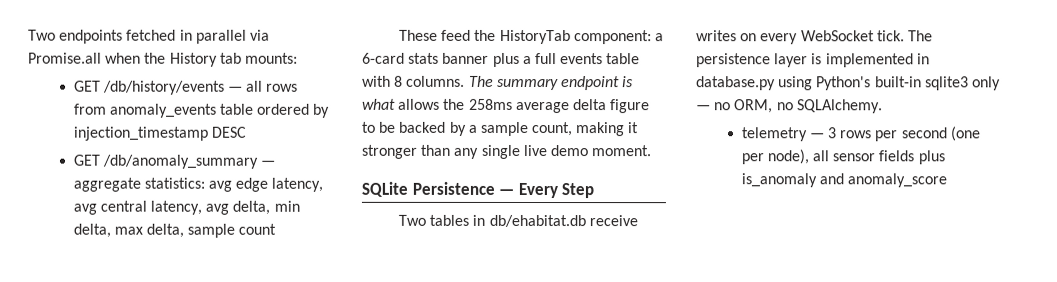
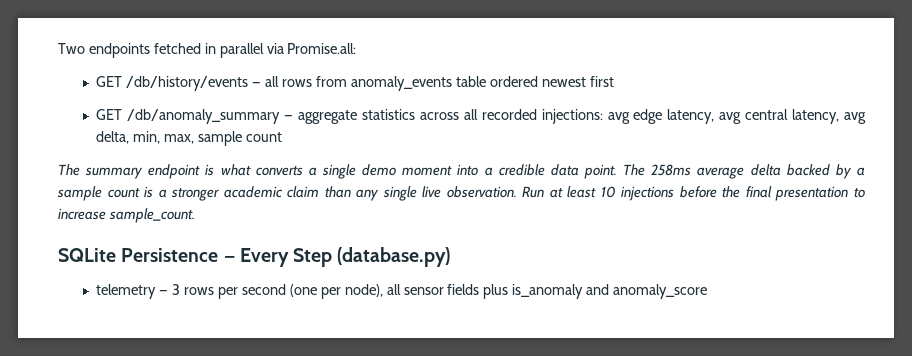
- Two endpoints fetched in parallel via Promise.all when the History tab mounts:
+ Two endpoints fetched in parallel via Promise.all:
- GET /db/history/events — all rows from anomaly_events table ordered by injection_timestamp DESC
+ GET /db/history/events — all rows from anomaly_events table ordered newest first
- GET /db/anomaly_summary — aggregate statistics: avg edge latency, avg central latency, avg delta, min delta, max delta, sample count
- These feed the HistoryTab component: a 6-card stats banner plus a full events table with 8 columns. The summary endpoint is what allows the 258ms average delta figure to be backed by a sample count, making it stronger than any single live demo moment.
+ GET /db/anomaly_summary — aggregate statistics across all recorded injections: avg edge latency, avg central latency, avg delta, min, max, sample count
+ The summary endpoint is what converts a single demo moment into a credible data point. The 258ms average delta backed by a sample count is a stronger academic claim than any single live observation. Run at least 10 injections before the final presentation to increase sample_count.
- SQLite Persistence — Every Step
- Two tables in db/ehabitat.db receive writes on every WebSocket tick. The persistence layer is implemented in database.py using Python's built-in sqlite3 only — no ORM, no SQLAlchemy.
+ SQLite Persistence — Every Step (database.py)

